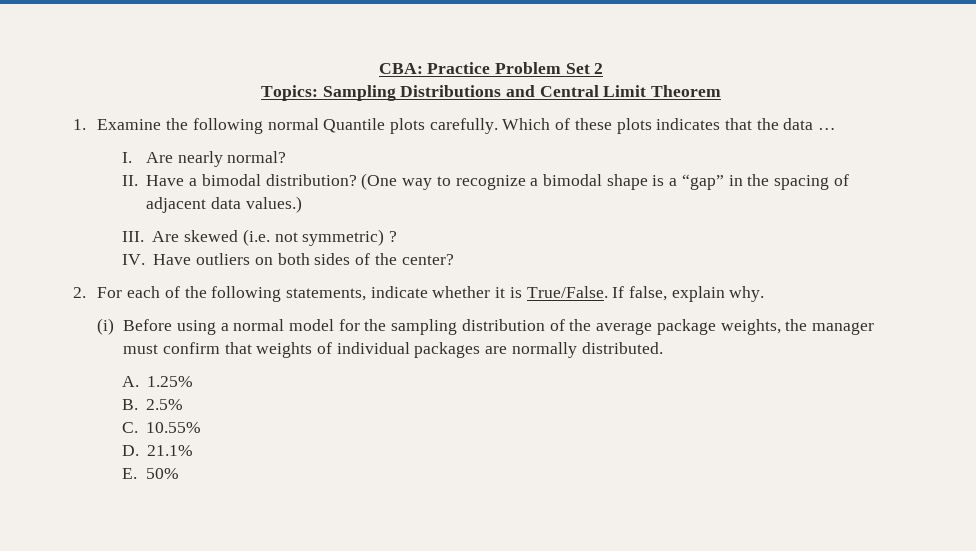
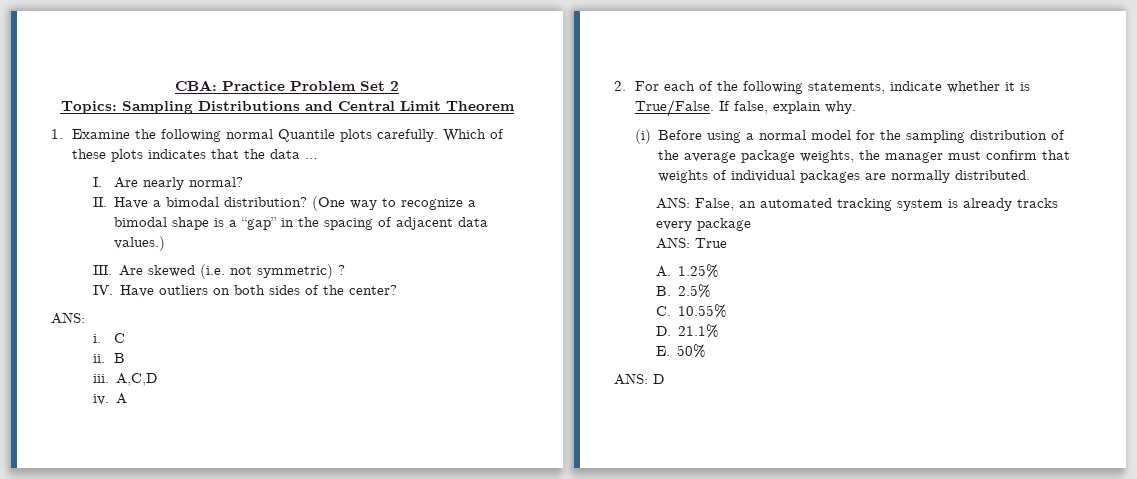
  IV. Have outliers on both sides of the center?
+ ANS:
+ i. C
+ ii. B
+ iii. A,C,D
+ iv. A
+ ANS: False, an automated tracking system is already tracks every package
+ ANS: True
+ ANS: D

